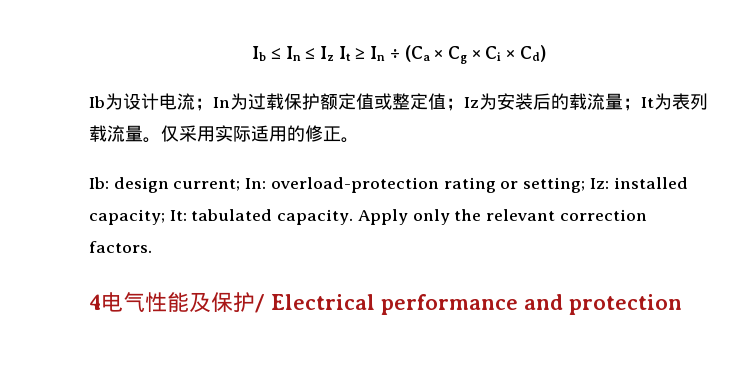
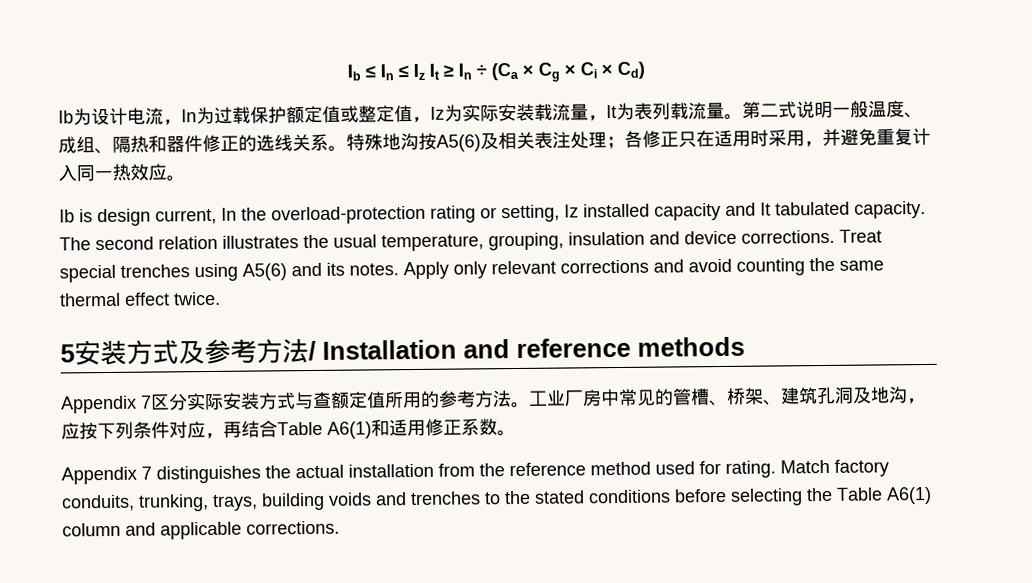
- Ib为设计电流；In为过载保护额定值或整定值；Iz为安装后的载流量；It为表列载流量。
+ Ib为设计电流，In为过载保护额定值或整定值，Iz为实际安装载流量，It为表列载流量。
- 仅采用实际适用的修正。
- Ib: design current; In: overload-protection rating or setting; Iz: installed capacity; It: tabulated capacity. Apply only the relevant correction factors.
- 4电气性能及保护/ Electrical performance and protection
+ 第二式说明一般温度、成组、隔热和器件修正的选线关系。特殊地沟按A5(6)及相关表注处理；各修正只在适用时采用，并避免重复计入同一热效应。
+ Ib is design current, In the overload-protection rating or setting, Iz installed capacity and It tabulated capacity. The second relation illustrates the usual temperature, grouping, insulation and device corrections. Treat special trenches using A5(6) and its notes. Apply only relevant corrections and avoid counting the same thermal effect twice.
+ 5安装方式及参考方法/ Installation and reference methods
+ Appendix 7区分实际安装方式与查额定值所用的参考方法。工业厂房中常见的管槽、桥架、建筑孔洞及地沟，应按下列条件对应，再结合Table A6(1)和适用修正系数。
+ Appendix 7 distinguishes the actual installation from the reference method used for rating. Match factory conduits, trunking, trays, building voids and trenches to the stated conditions before selecting the Table A6(1) column and applicable corrections.

